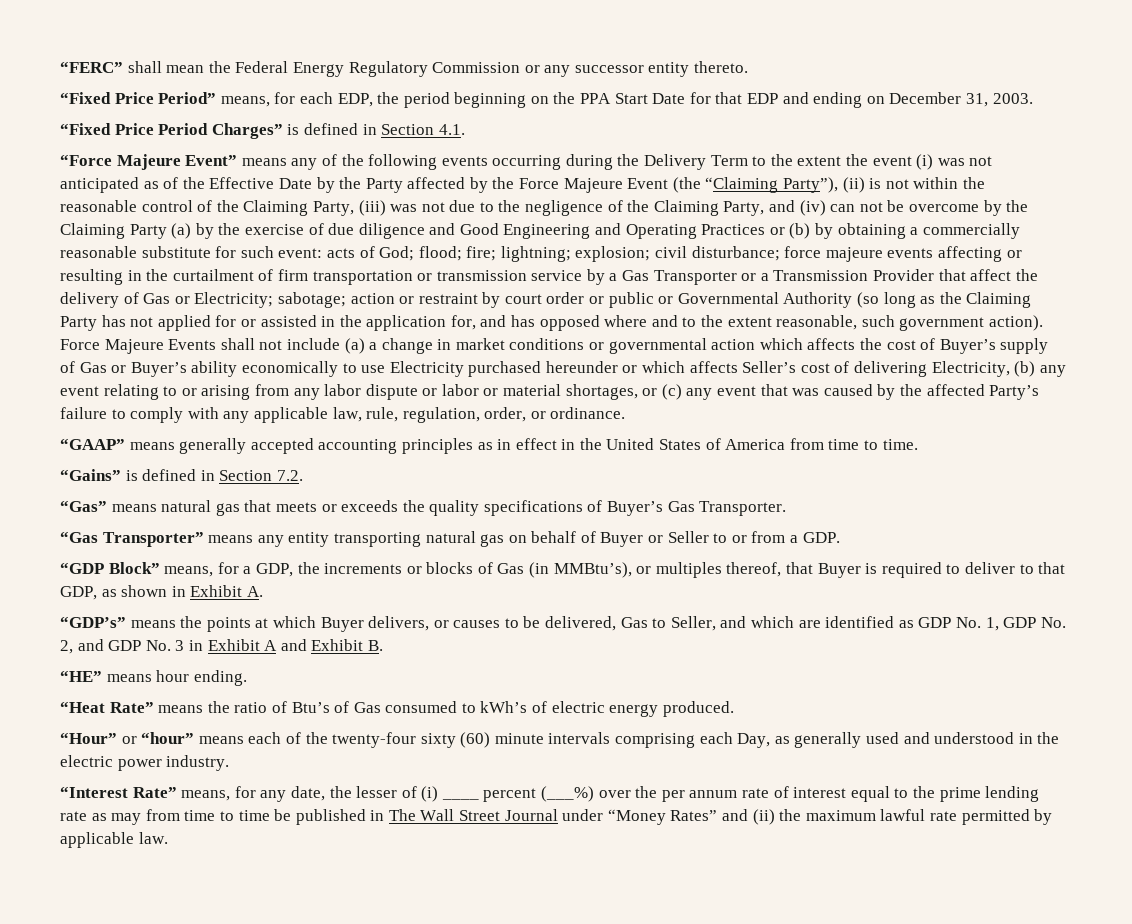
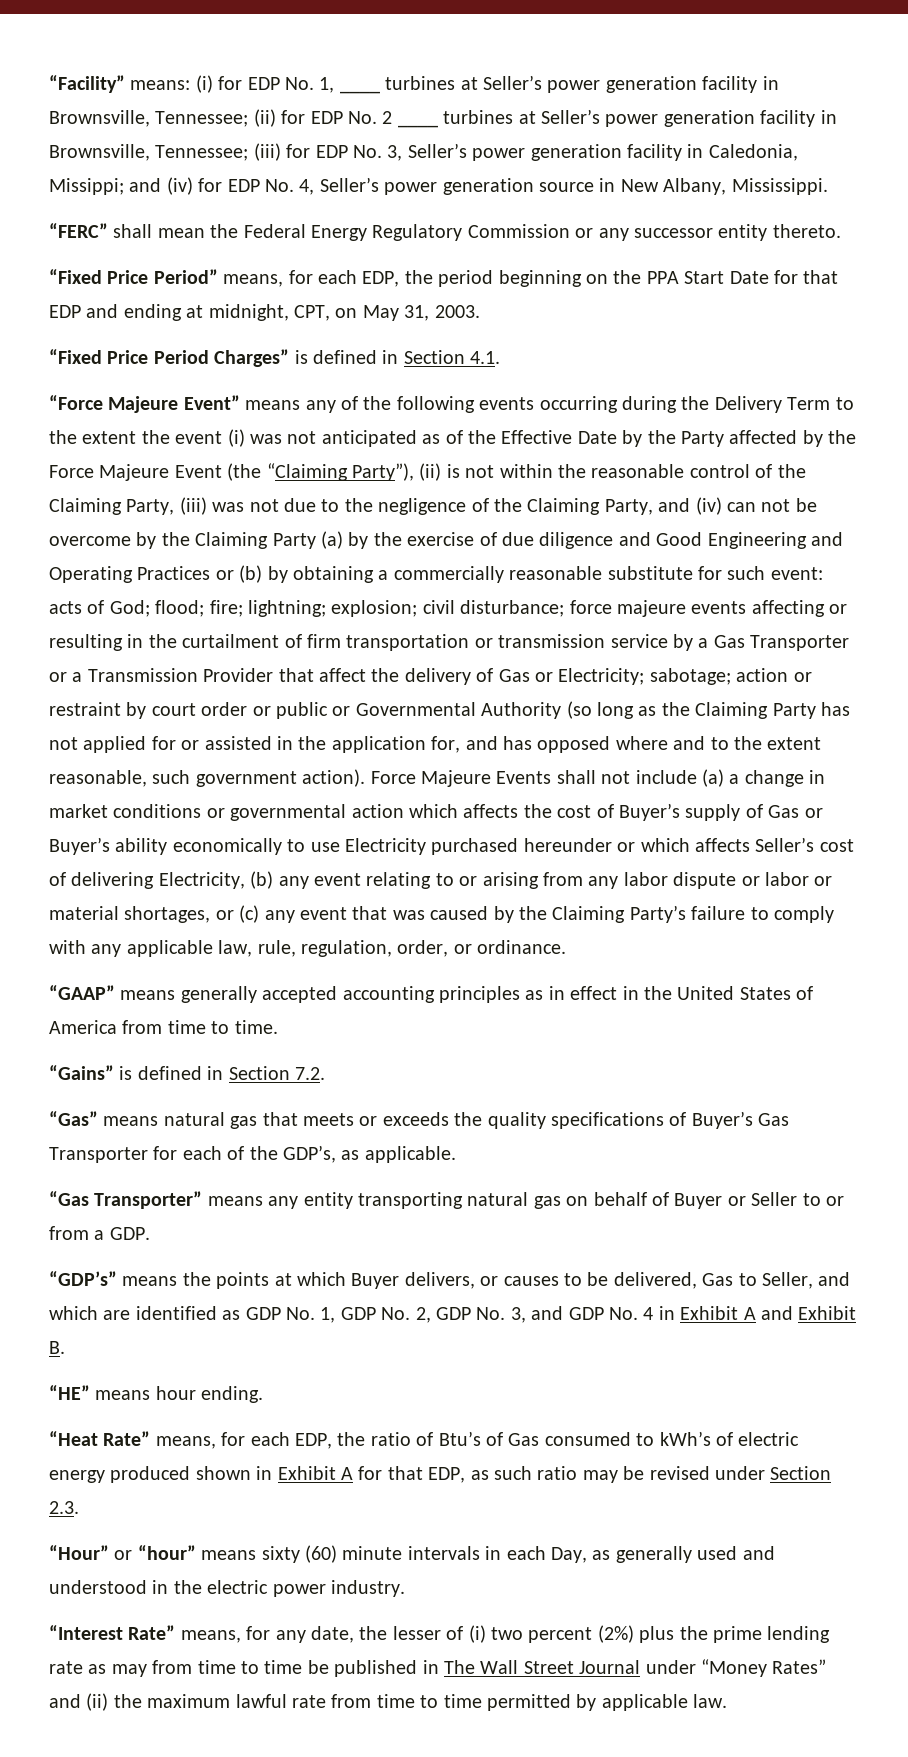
+ “Facility” means: (i) for EDP No. 1, ____ turbines at Seller’s power generation facility in Brownsville, Tennessee; (ii) for EDP No. 2 ____ turbines at Seller’s power generation facility in Brownsville, Tennessee; (iii) for EDP No. 3, Seller’s power generation facility in Caledonia, Missippi; and (iv) for EDP No. 4, Seller’s power generation source in New Albany, Mississippi.
- “Fixed Price Period” means, for each EDP, the period beginning on the PPA Start Date for that EDP and ending on December 31, 2003.
+ “Fixed Price Period” means, for each EDP, the period beginning on the PPA Start Date for that EDP and ending at midnight, CPT, on May 31, 2003.
- Force Majeure Events shall not include (a) a change in market conditions or governmental action which affects the cost of Buyer’s supply of Gas or Buyer’s ability economically to use Electricity purchased hereunder or which affects Seller’s cost of delivering Electricity, (b) any event relating to or arising from any labor dispute or labor or material shortages, or (c) any event that was caused by the affected Party’s failure to comply with any applicable law, rule, regulation, order, or ordinance.
+ Force Majeure Events shall not include (a) a change in market conditions or governmental action which affects the cost of Buyer’s supply of Gas or Buyer’s ability economically to use Electricity purchased hereunder or which affects Seller’s cost of delivering Electricity, (b) any event relating to or arising from any labor dispute or labor or material shortages, or (c) any event that was caused by the Claiming Party’s failure to comply with any applicable law, rule, regulation, order, or ordinance.
- “Gas” means natural gas that meets or exceeds the quality specifications of Buyer’s Gas Transporter.
+ “Gas” means natural gas that meets or exceeds the quality specifications of Buyer’s Gas Transporter for each of the GDP’s, as applicable.
- “GDP Block” means, for a GDP, the increments or blocks of Gas (in MMBtu’s), or multiples thereof, that Buyer is required to deliver to that GDP, as shown in Exhibit A.
- “GDP’s” means the points at which Buyer delivers, or causes to be delivered, Gas to Seller, and which are identified as GDP No. 1, GDP No. 2, and GDP No. 3 in Exhibit A and Exhibit B.
+ “GDP’s” means the points at which Buyer delivers, or causes to be delivered, Gas to Seller, and which are identified as GDP No. 1, GDP No. 2, GDP No. 3, and GDP No. 4 in Exhibit A and Exhibit B.
- “Heat Rate” means the ratio of Btu’s of Gas consumed to kWh’s of electric energy produced.
+ “Heat Rate” means, for each EDP, the ratio of Btu’s of Gas consumed to kWh’s of electric energy produced shown in Exhibit A for that EDP, as such ratio may be revised under Section 2.3.
- “Hour” or “hour” means each of the twenty-four sixty (60) minute intervals comprising each Day, as generally used and understood in the electric power industry.
+ “Hour” or “hour” means sixty (60) minute intervals in each Day, as generally used and understood in the electric power industry.
- “Interest Rate” means, for any date, the lesser of (i) ____ percent (___%) over the per annum rate of interest equal to the prime lending rate as may from time to time be published in The Wall Street Journal under “Money Rates” and (ii) the maximum lawful rate permitted by applicable law.
+ “Interest Rate” means, for any date, the lesser of (i) two percent (2%) plus the prime lending rate as may from time to time be published in The Wall Street Journal under “Money Rates” and (ii) the maximum lawful rate from time to time permitted by applicable law.

